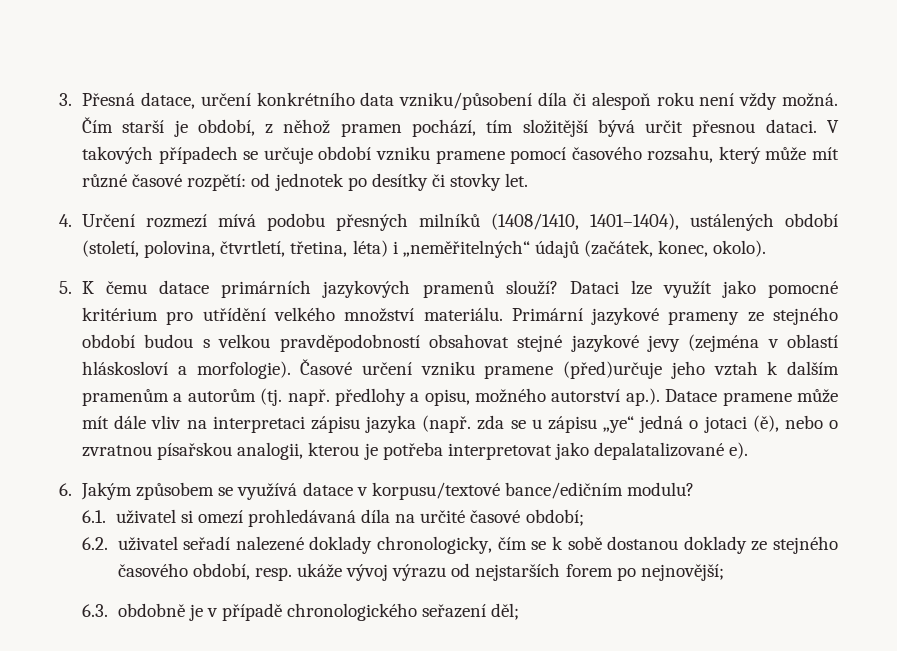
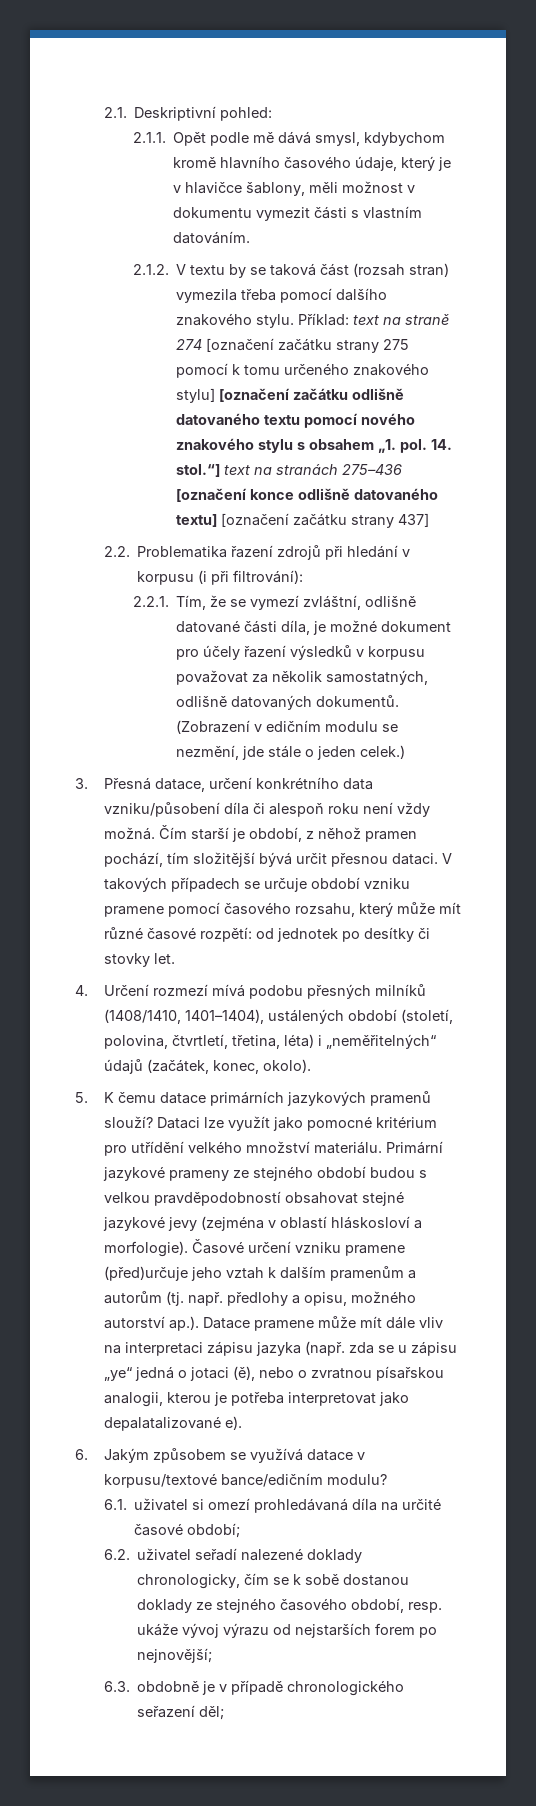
+ 2.1. Deskriptivní pohled:
+ 2.1.1. Opět podle mě dává smysl, kdybychom kromě hlavního časového údaje, který je v hlavičce šablony, měli možnost v dokumentu vymezit části s vlastním datováním.
+ 2.1.2. V textu by se taková část (rozsah stran) vymezila třeba pomocí dalšího znakového stylu. Příklad: text na straně 274 [označení začátku strany 275 pomocí k tomu určeného znakového stylu] [označení začátku odlišně datovaného textu pomocí nového znakového stylu s obsahem „1. pol. 14. stol.“] text na stranách 275–436 [označení konce odlišně datovaného textu] [označení začátku strany 437]
+ 2.2. Problematika řazení zdrojů při hledání v korpusu (i při filtrování):
+ 2.2.1. Tím, že se vymezí zvláštní, odlišně datované části díla, je možné dokument pro účely řazení výsledků v korpusu považovat za několik samostatných, odlišně datovaných dokumentů. (Zobrazení v edičním modulu se nezmění, jde stále o jeden celek.)

